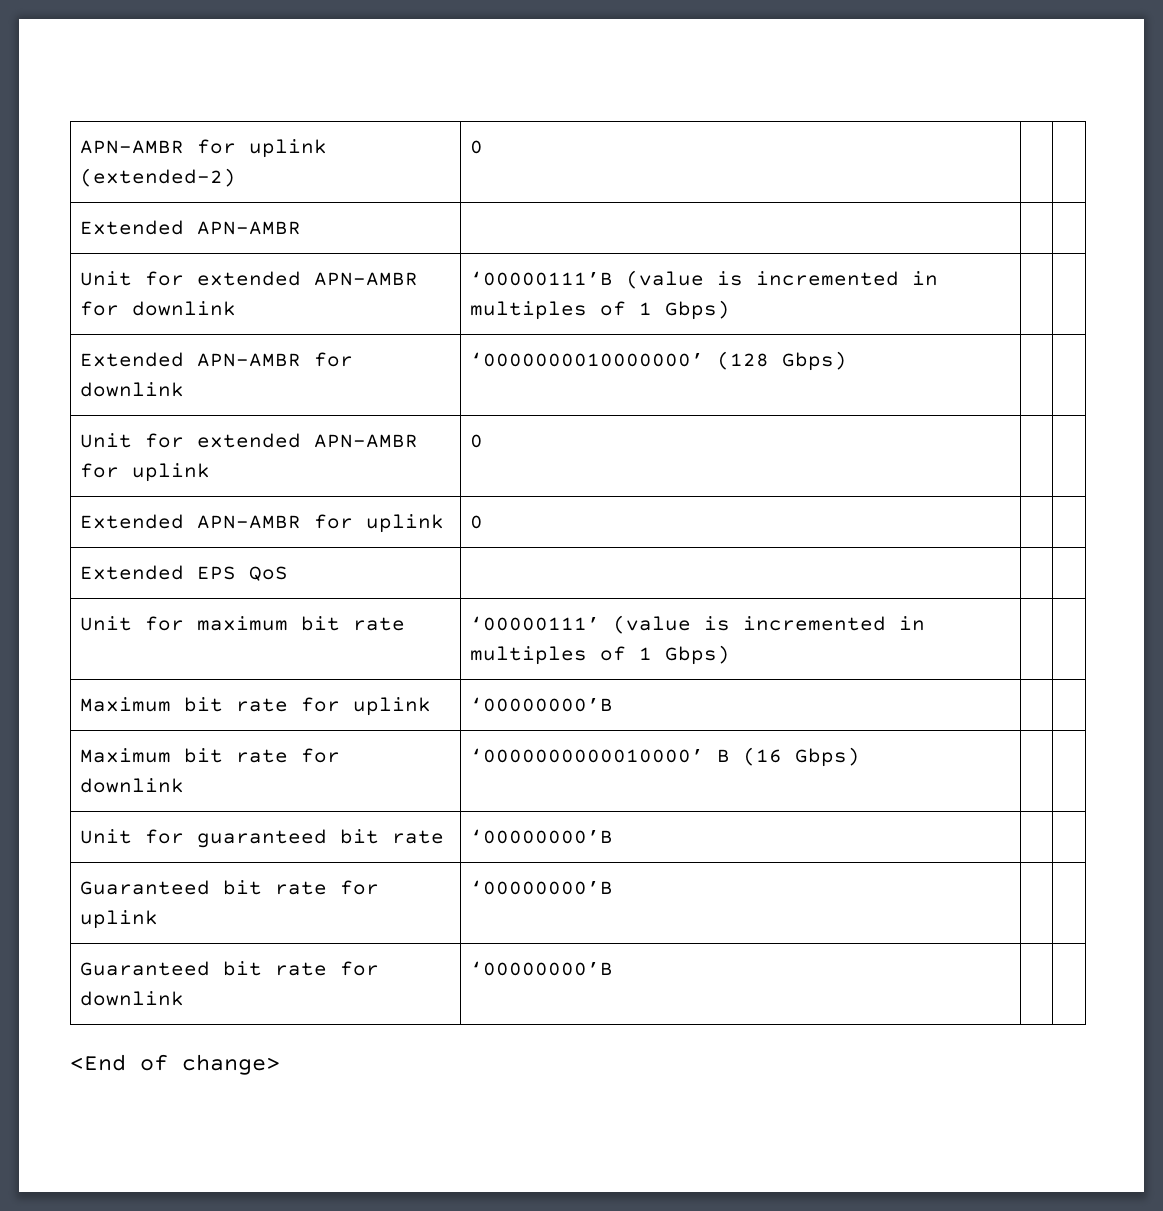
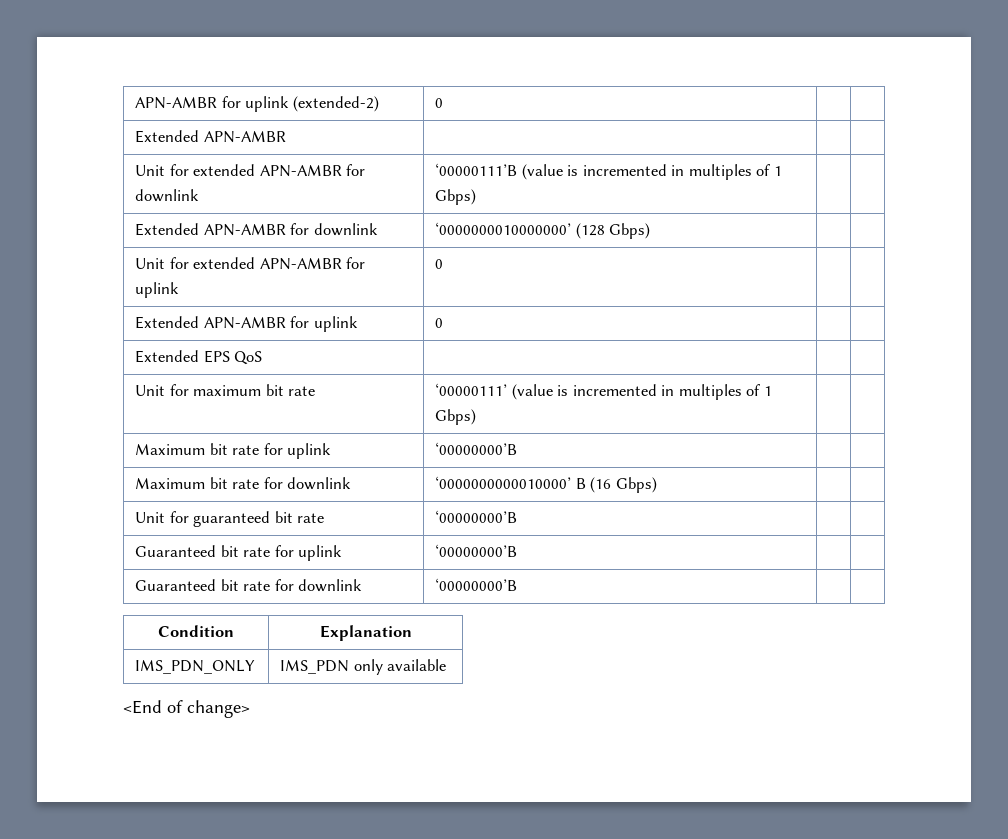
+ Condition | Explanation
+ IMS_PDN_ONLY | IMS_PDN only available

